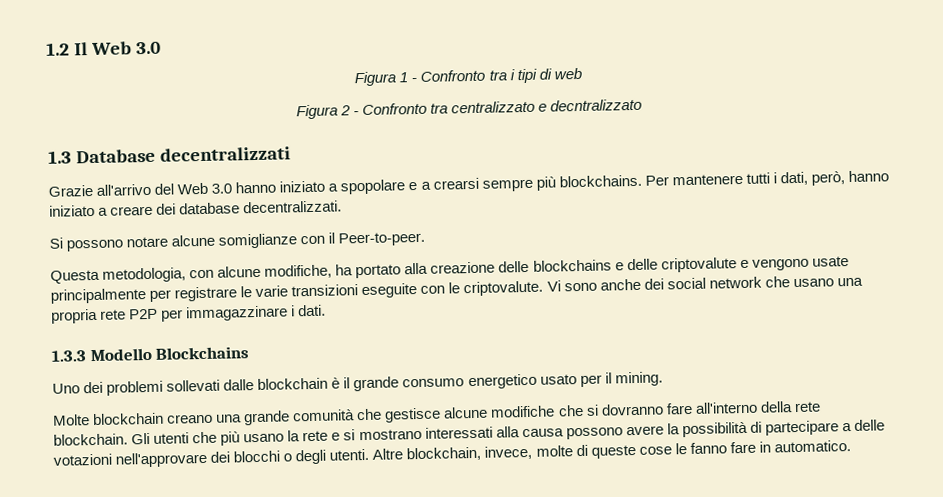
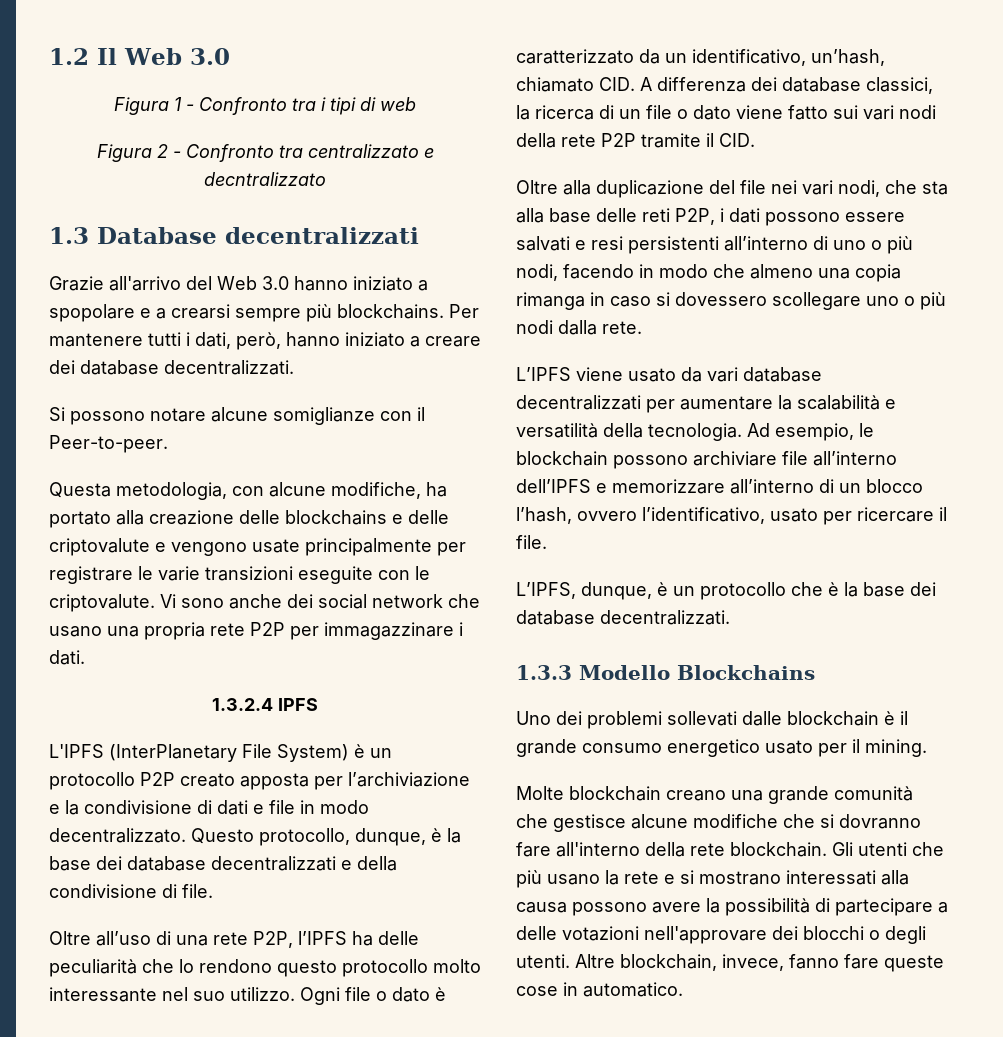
+ 1.3.2.4 IPFS
+ L'IPFS (InterPlanetary File System) è un protocollo P2P creato apposta per l’archiviazione e la condivisione di dati e file in modo decentralizzato. Questo protocollo, dunque, è la base dei database decentralizzati e della condivisione di file.
+ Oltre all’uso di una rete P2P, l’IPFS ha delle peculiarità che lo rendono questo protocollo molto interessante nel suo utilizzo. Ogni file o dato è caratterizzato da un identificativo, un’hash, chiamato CID. A differenza dei database classici, la ricerca di un file o dato viene fatto sui vari nodi della rete P2P tramite il CID.
+ Oltre alla duplicazione del file nei vari nodi, che sta alla base delle reti P2P, i dati possono essere salvati e resi persistenti all’interno di uno o più nodi, facendo in modo che almeno una copia rimanga in caso si dovessero scollegare uno o più nodi dalla rete.
+ L’IPFS viene usato da vari database decentralizzati per aumentare la scalabilità e versatilità della tecnologia. Ad esempio, le blockchain possono archiviare file all’interno dell’IPFS e memorizzare all’interno di un blocco l’hash, ovvero l’identificativo, usato per ricercare il file.
+ L’IPFS, dunque, è un protocollo che è la base dei database decentralizzati.
- Altre blockchain, invece, molte di queste cose le fanno fare in automatico.
+ Altre blockchain, invece, fanno fare queste cose in automatico.

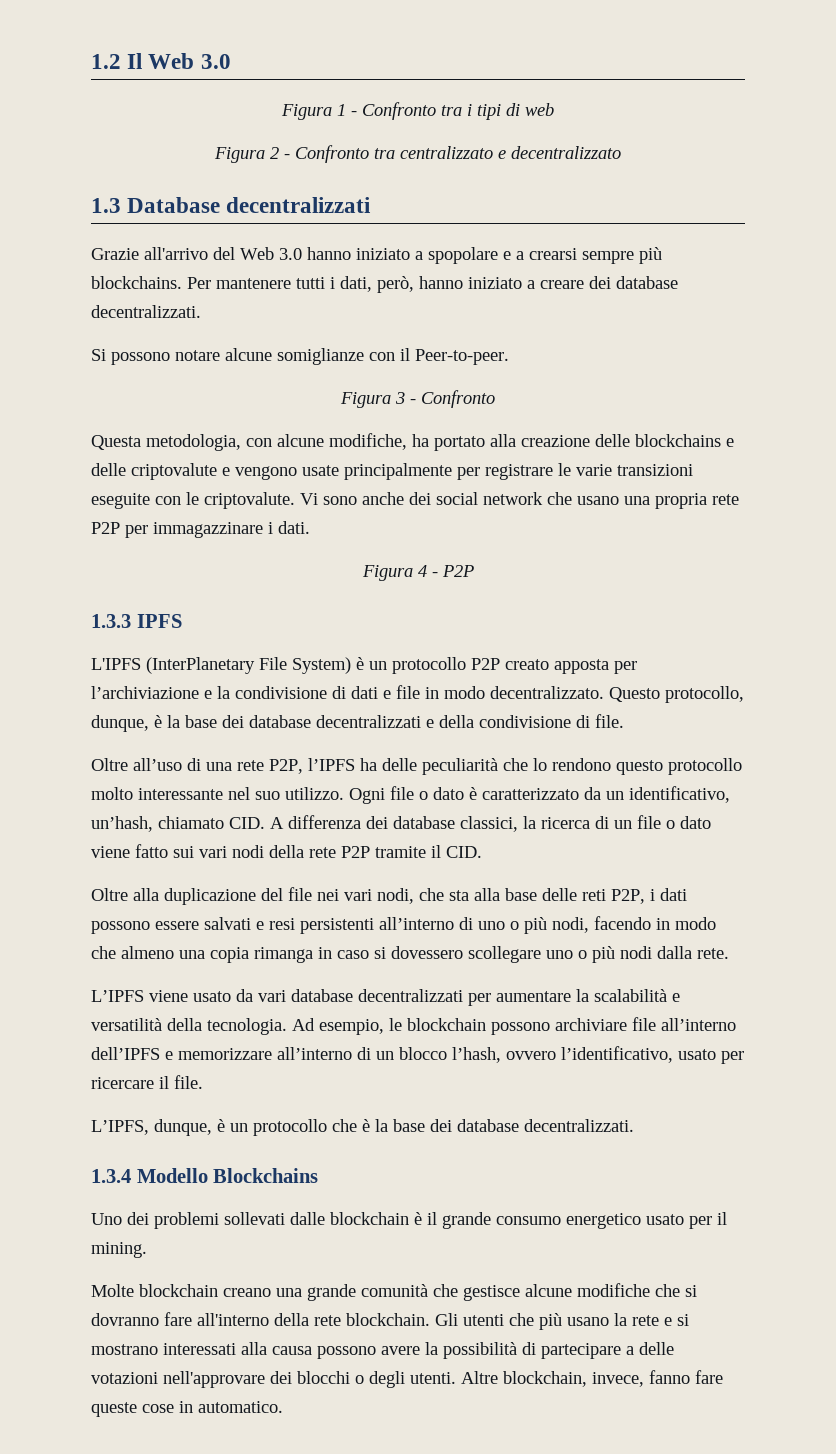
- Figura 2 - Confronto tra centralizzato e decntralizzato
+ Figura 2 - Confronto tra centralizzato e decentralizzato
+ Figura 3 - Confronto
- 1.3.2.4 IPFS
+ Figura 4 - P2P
+ 1.3.3 IPFS
- 1.3.3 Modello Blockchains
+ 1.3.4 Modello Blockchains

